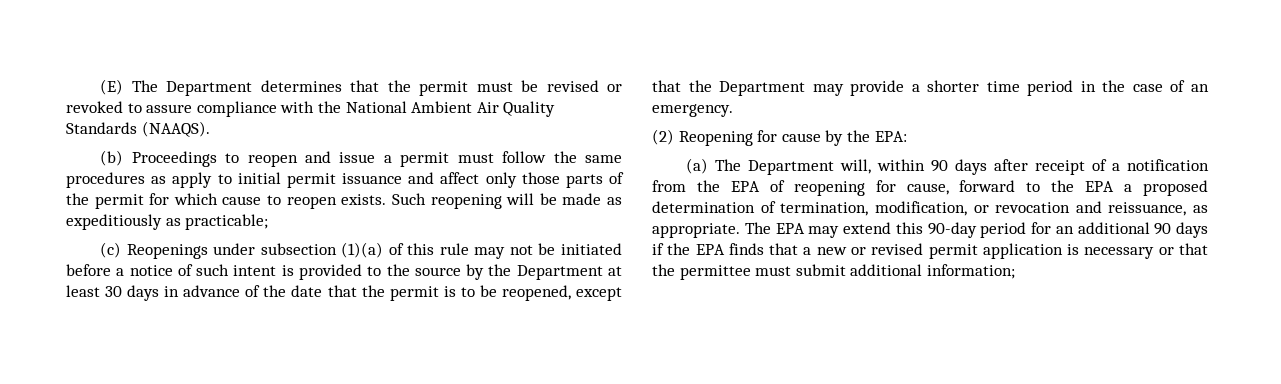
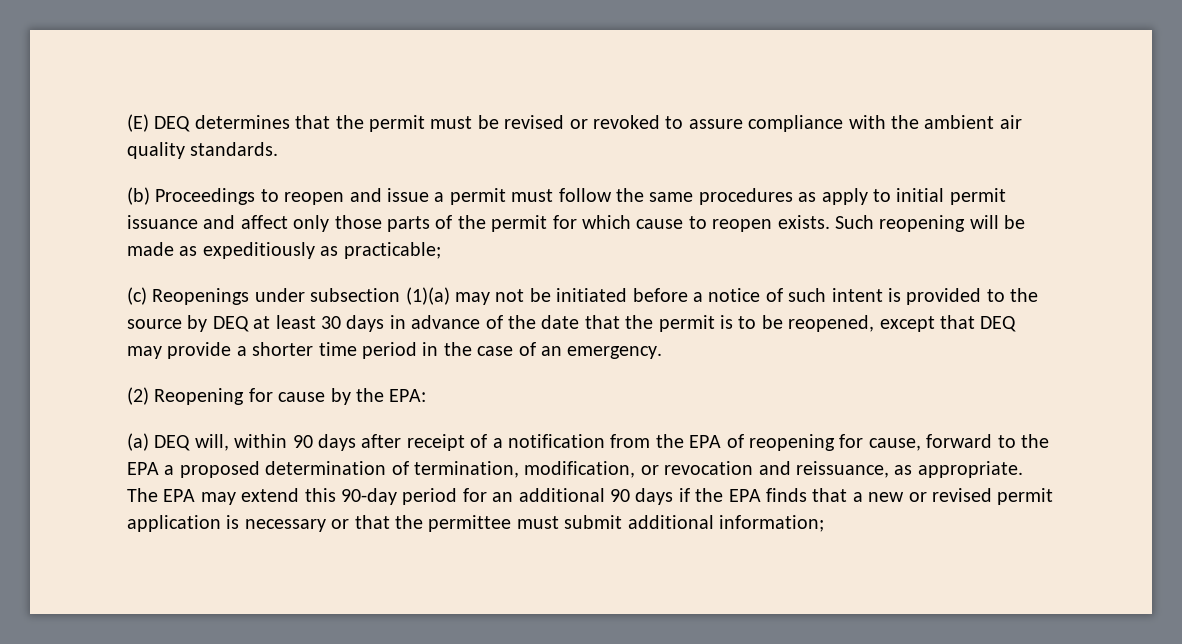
- (E) The Department determines that the permit must be revised or revoked to assure compliance with the National Ambient Air Quality Standards (NAAQS).
+ (E) DEQ determines that the permit must be revised or revoked to assure compliance with the ambient air quality standards.
- (c) Reopenings under subsection (1)(a) of this rule may not be initiated before a notice of such intent is provided to the source by the Department at least 30 days in advance of the date that the permit is to be reopened, except that the Department may provide a shorter time period in the case of an emergency.
+ (c) Reopenings under subsection (1)(a) may not be initiated before a notice of such intent is provided to the source by DEQ at least 30 days in advance of the date that the permit is to be reopened, except that DEQ may provide a shorter time period in the case of an emergency.
- (a) The Department will, within 90 days after receipt of a notification from the EPA of reopening for cause, forward to the EPA a proposed determination of termination, modification, or revocation and reissuance, as appropriate.
+ (a) DEQ will, within 90 days after receipt of a notification from the EPA of reopening for cause, forward to the EPA a proposed determination of termination, modification, or revocation and reissuance, as appropriate.

